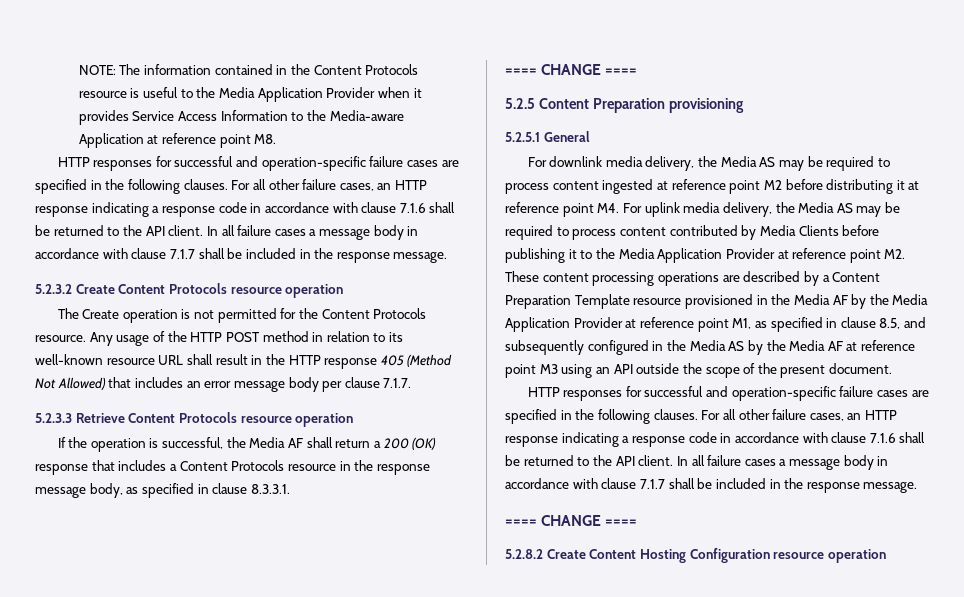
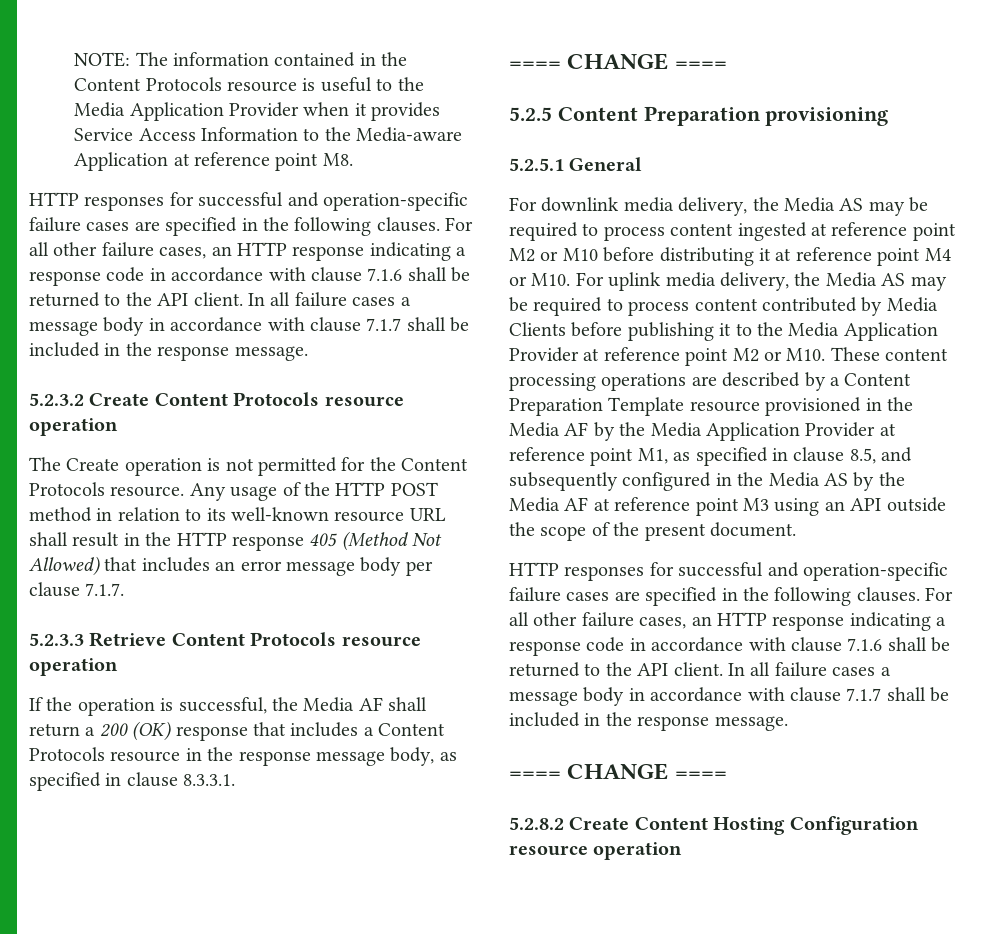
- For downlink media delivery, the Media AS may be required to process content ingested at reference point M2 before distributing it at reference point M4. For uplink media delivery, the Media AS may be required to process content contributed by Media Clients before publishing it to the Media Application Provider at reference point M2. These content processing operations are described by a Content Preparation Template resource provisioned in the Media AF by the Media Application Provider at reference point M1, as specified in clause 8.5, and subsequently configured in the Media AS by the Media AF at reference point M3 using an API outside the scope of the present document.
+ For downlink media delivery, the Media AS may be required to process content ingested at reference point M2 or M10 before distributing it at reference point M4 or M10. For uplink media delivery, the Media AS may be required to process content contributed by Media Clients before publishing it to the Media Application Provider at reference point M2 or M10. These content processing operations are described by a Content Preparation Template resource provisioned in the Media AF by the Media Application Provider at reference point M1, as specified in clause 8.5, and subsequently configured in the Media AS by the Media AF at reference point M3 using an API outside the scope of the present document.

